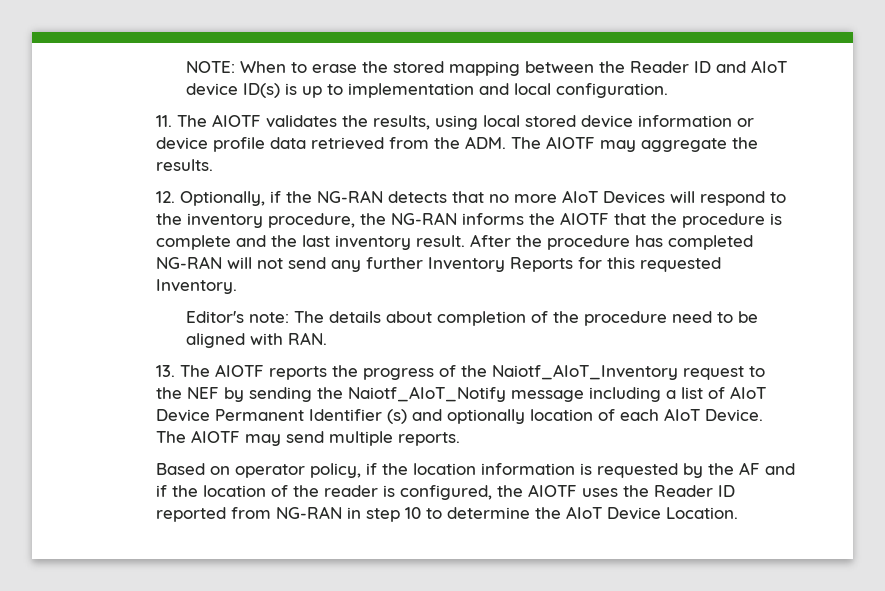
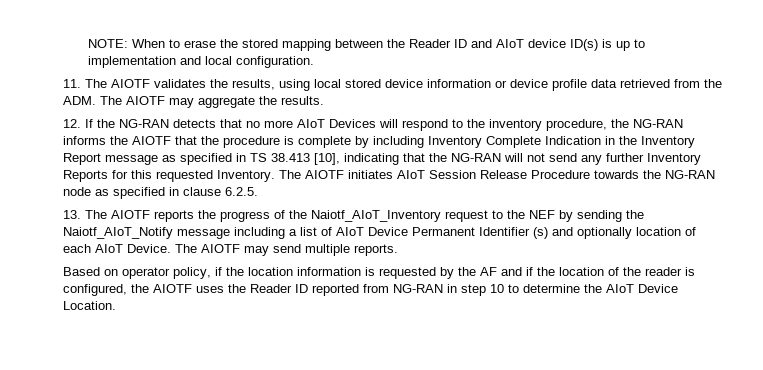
- 12. Optionally, if the NG-RAN detects that no more AIoT Devices will respond to the inventory procedure, the NG-RAN informs the AIOTF that the procedure is complete and the last inventory result. After the procedure has completed NG-RAN will not send any further Inventory Reports for this requested Inventory.
- Editor's note: The details about completion of the procedure need to be aligned with RAN.
+ 12. If the NG-RAN detects that no more AIoT Devices will respond to the inventory procedure, the NG-RAN informs the AIOTF that the procedure is complete by including Inventory Complete Indication in the Inventory Report message as specified in TS 38.413 [10], indicating that the NG-RAN will not send any further Inventory Reports for this requested Inventory. The AIOTF initiates AIoT Session Release Procedure towards the NG-RAN node as specified in clause 6.2.5.

